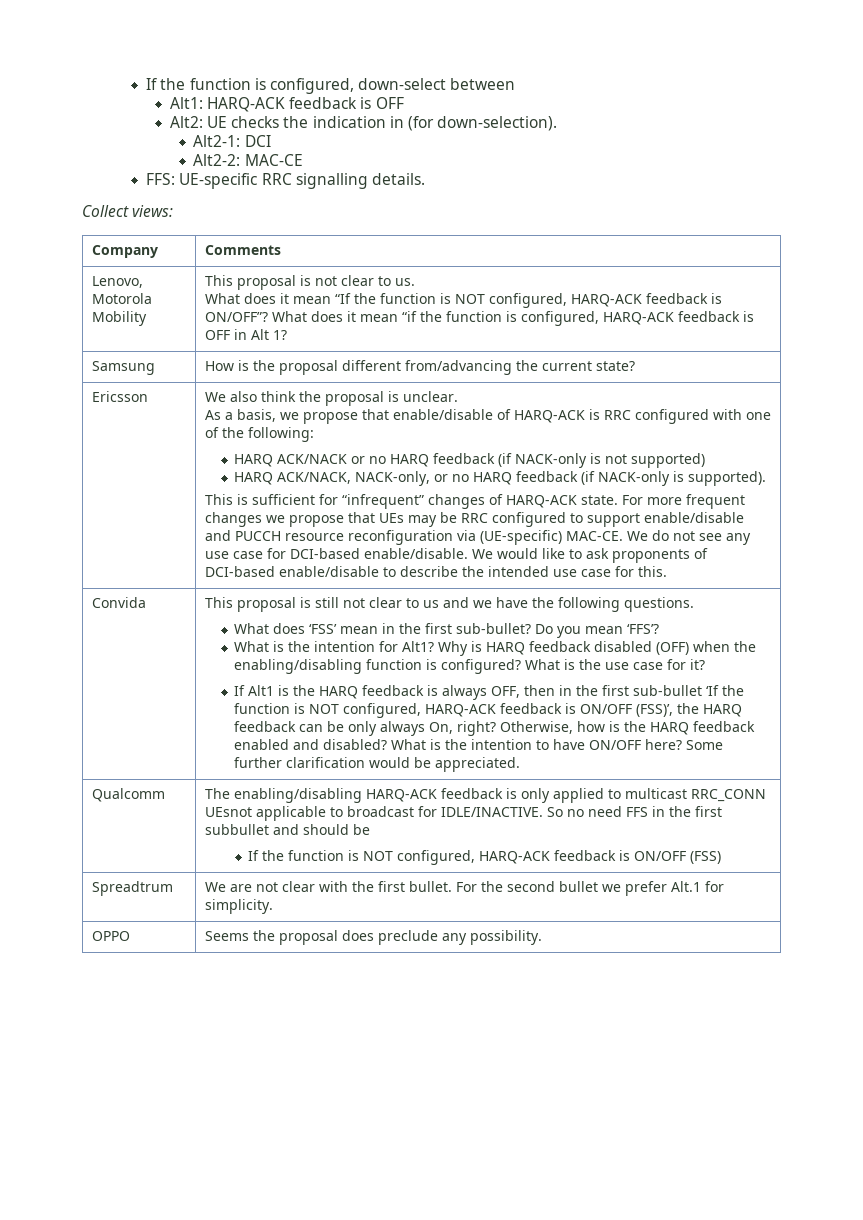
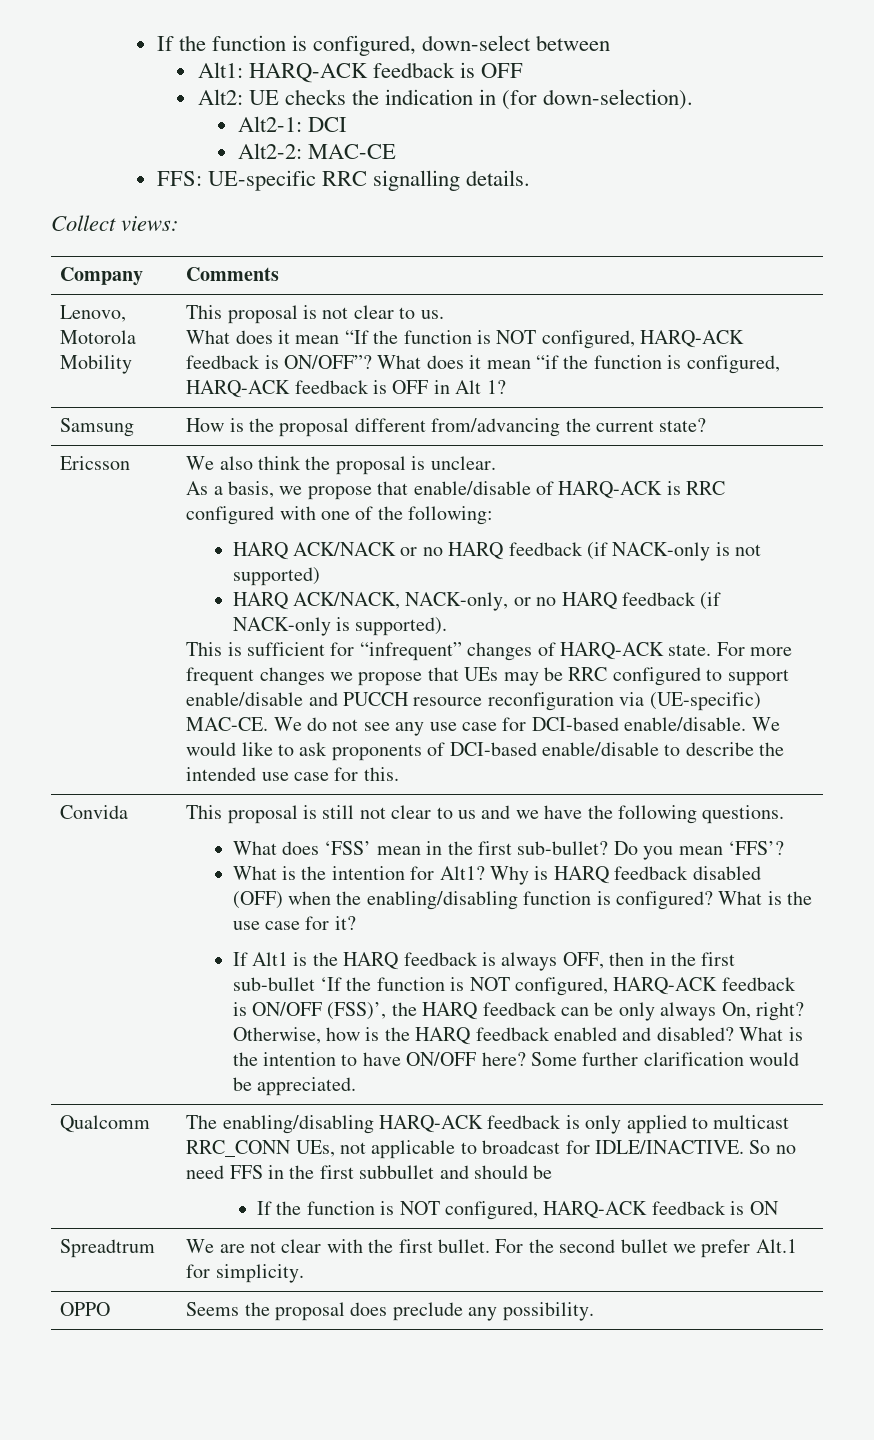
- Qualcomm | The enabling/disabling HARQ-ACK feedback is only applied to multicast RRC_CONN UEsnot applicable to broadcast for IDLE/INACTIVE. So no need FFS in the first subbullet and should be
- If the function is NOT configured, HARQ-ACK feedback is ON/OFF (FSS)
+ Qualcomm | The enabling/disabling HARQ-ACK feedback is only applied to multicast RRC_CONN UEs, not applicable to broadcast for IDLE/INACTIVE. So no need FFS in the first subbullet and should be
+ If the function is NOT configured, HARQ-ACK feedback is ON

